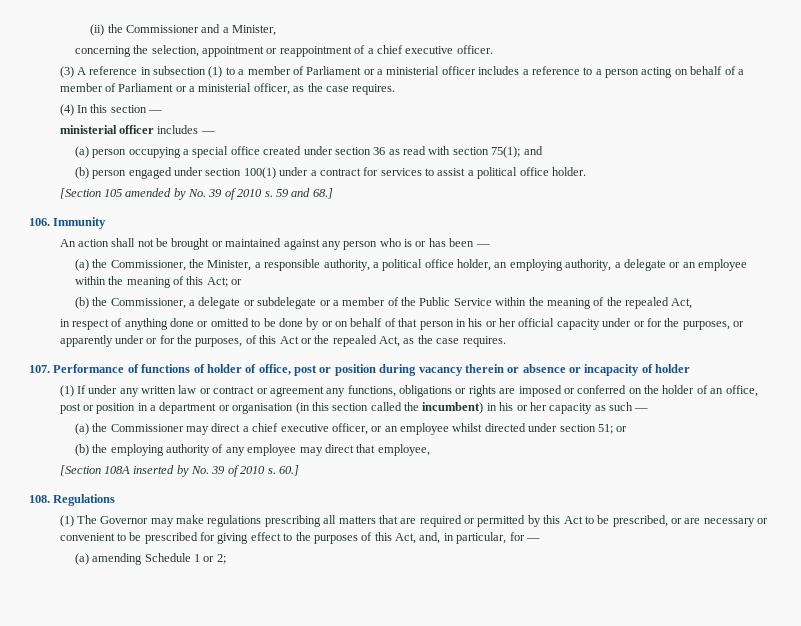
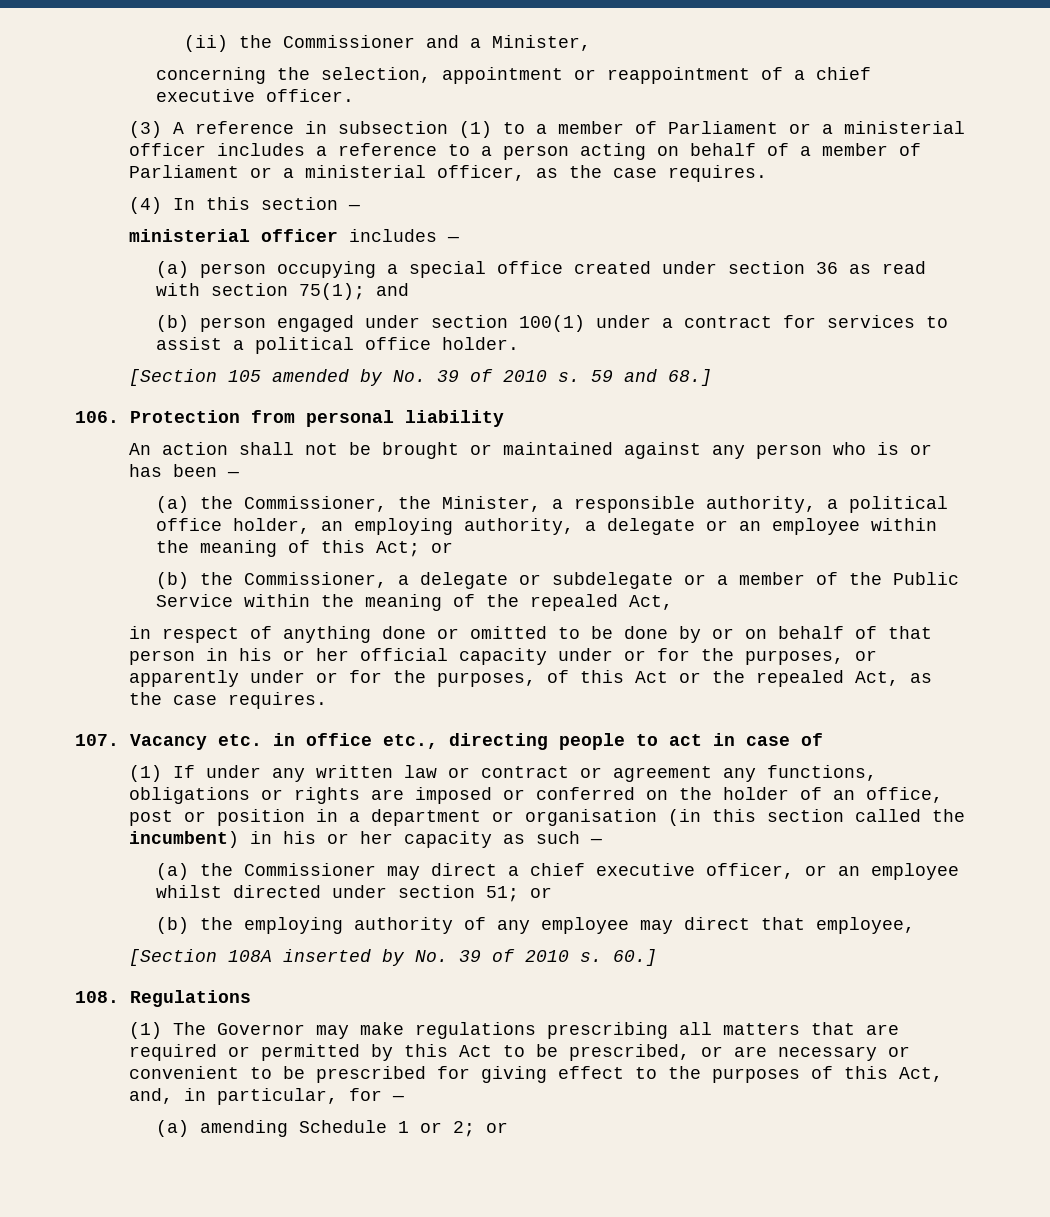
- 106. Immunity
+ 106. Protection from personal liability
- 107. Performance of functions of holder of office, post or position during vacancy therein or absence or incapacity of holder
+ 107. Vacancy etc. in office etc., directing people to act in case of
- (a) amending Schedule 1 or 2;
+ (a) amending Schedule 1 or 2; or

